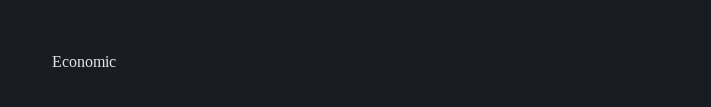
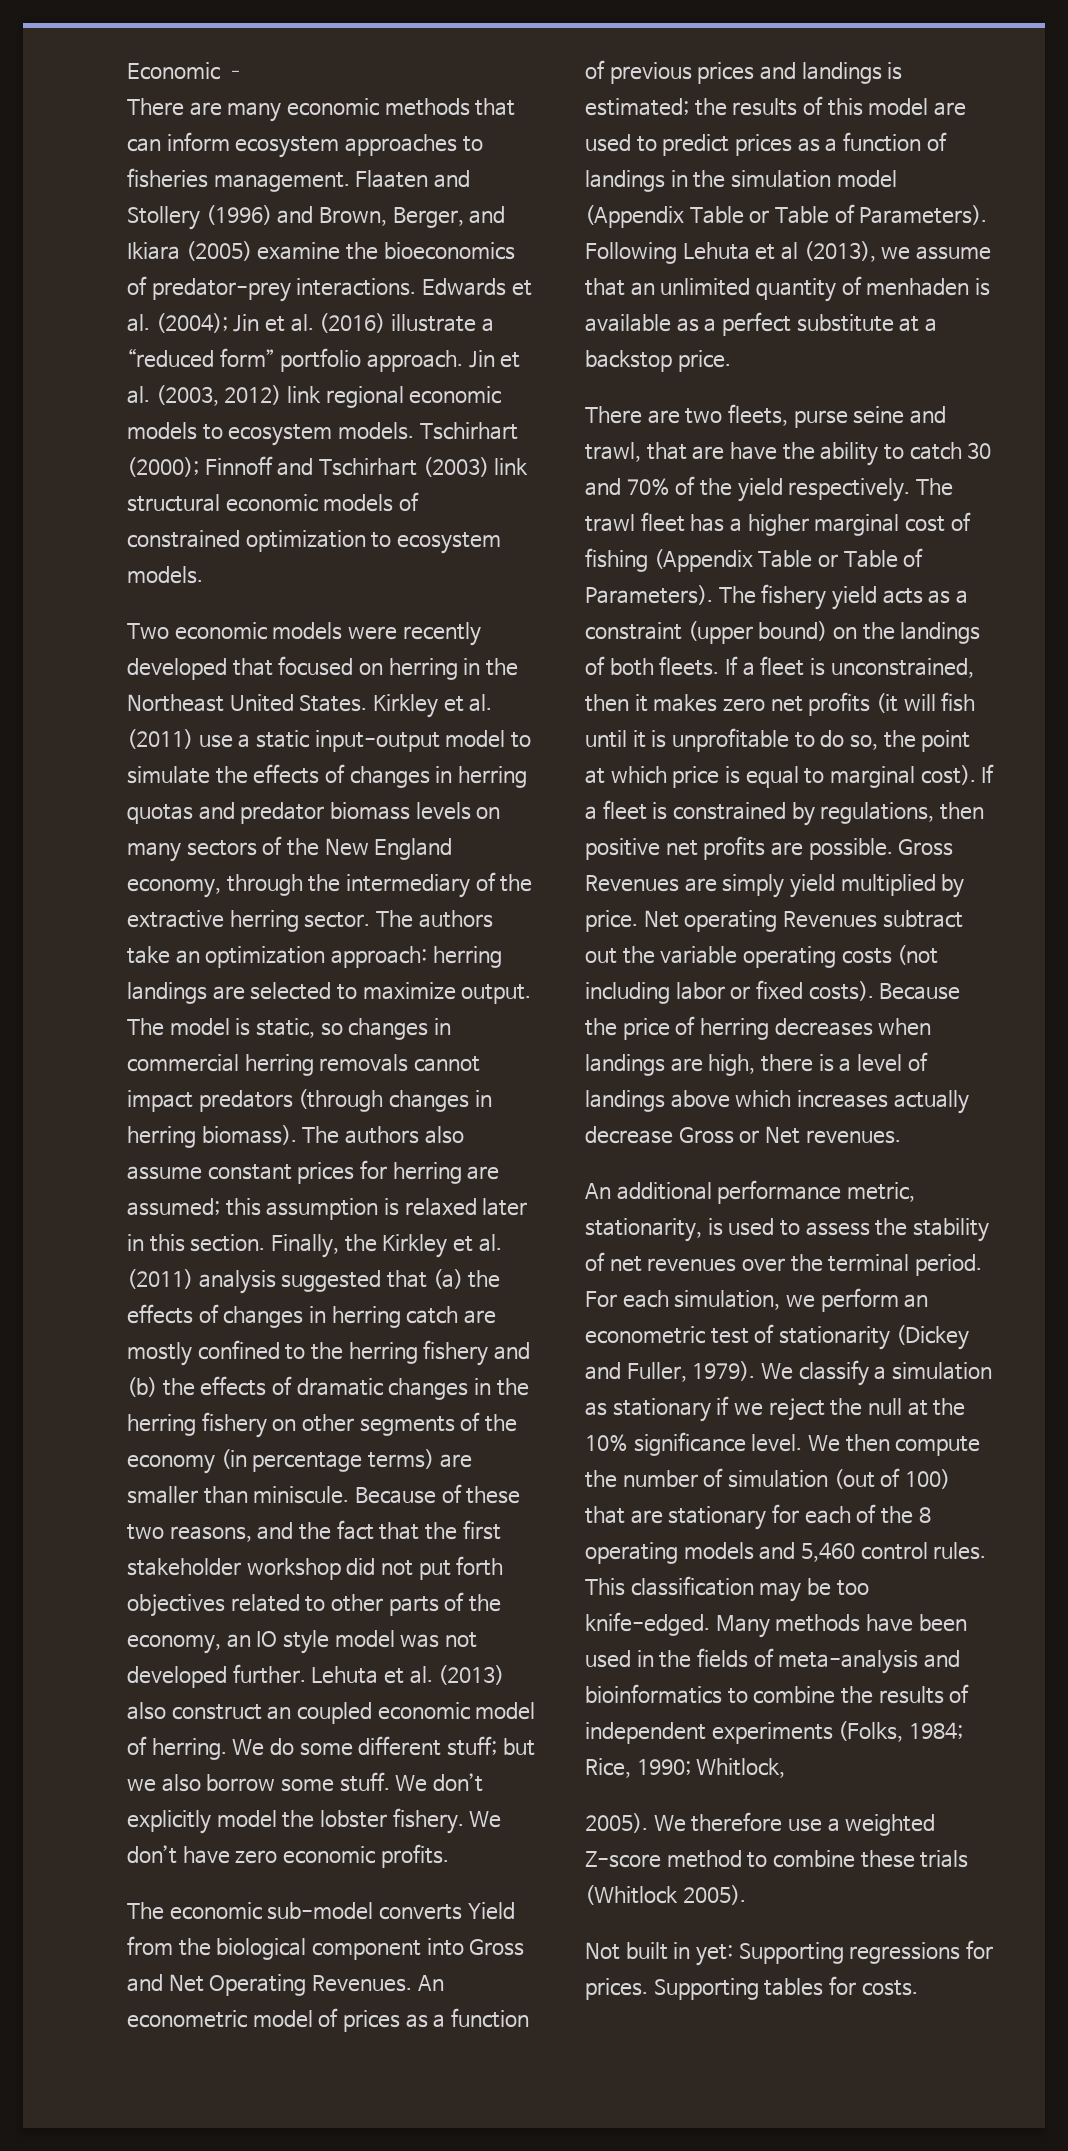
- Economic
+ Economic –
+ There are many economic methods that can inform ecosystem approaches to fisheries management. Flaaten and Stollery (1996) and Brown, Berger, and Ikiara (2005) examine the bioeconomics of predator-prey interactions. Edwards et al. (2004); Jin et al. (2016) illustrate a “reduced form” portfolio approach. Jin et al. (2003, 2012) link regional economic models to ecosystem models. Tschirhart (2000); Finnoff and Tschirhart (2003) link structural economic models of constrained optimization to ecosystem models.
+ Two economic models were recently developed that focused on herring in the Northeast United States. Kirkley et al. (2011) use a static input-output model to simulate the effects of changes in herring quotas and predator biomass levels on many sectors of the New England economy, through the intermediary of the extractive herring sector. The authors take an optimization approach: herring landings are selected to maximize output. The model is static, so changes in commercial herring removals cannot impact predators (through changes in herring biomass). The authors also assume constant prices for herring are assumed; this assumption is relaxed later in this section. Finally, the Kirkley et al. (2011) analysis suggested that (a) the effects of changes in herring catch are mostly confined to the herring fishery and (b) the effects of dramatic changes in the herring fishery on other segments of the economy (in percentage terms) are smaller than miniscule. Because of these two reasons, and the fact that the first stakeholder workshop did not put forth objectives related to other parts of the economy, an IO style model was not developed further. Lehuta et al. (2013) also construct an coupled economic model of herring. We do some different stuff; but we also borrow some stuff. We don’t explicitly model the lobster fishery. We don’t have zero economic profits.
+ The economic sub-model converts Yield from the biological component into Gross and Net Operating Revenues. An econometric model of prices as a function of previous prices and landings is estimated; the results of this model are used to predict prices as a function of landings in the simulation model (Appendix Table or Table of Parameters). Following Lehuta et al (2013), we assume that an unlimited quantity of menhaden is available as a perfect substitute at a backstop price.
+ There are two fleets, purse seine and trawl, that are have the ability to catch 30 and 70% of the yield respectively. The trawl fleet has a higher marginal cost of fishing (Appendix Table or Table of Parameters). The fishery yield acts as a constraint (upper bound) on the landings of both fleets. If a fleet is unconstrained, then it makes zero net profits (it will fish until it is unprofitable to do so, the point at which price is equal to marginal cost). If a fleet is constrained by regulations, then positive net profits are possible. Gross Revenues are simply yield multiplied by price. Net operating Revenues subtract out the variable operating costs (not including labor or fixed costs). Because the price of herring decreases when landings are high, there is a level of landings above which increases actually decrease Gross or Net revenues.
+ An additional performance metric, stationarity, is used to assess the stability of net revenues over the terminal period. For each simulation, we perform an econometric test of stationarity (Dickey and Fuller, 1979). We classify a simulation as stationary if we reject the null at the 10% significance level. We then compute the number of simulation (out of 100) that are stationary for each of the 8 operating models and 5,460 control rules. This classification may be too knife-edged. Many methods have been used in the fields of meta-analysis and bioinformatics to combine the results of independent experiments (Folks, 1984; Rice, 1990; Whitlock,
+ 2005). We therefore use a weighted Z-score method to combine these trials (Whitlock 2005).
+ Not built in yet: Supporting regressions for prices. Supporting tables for costs.

